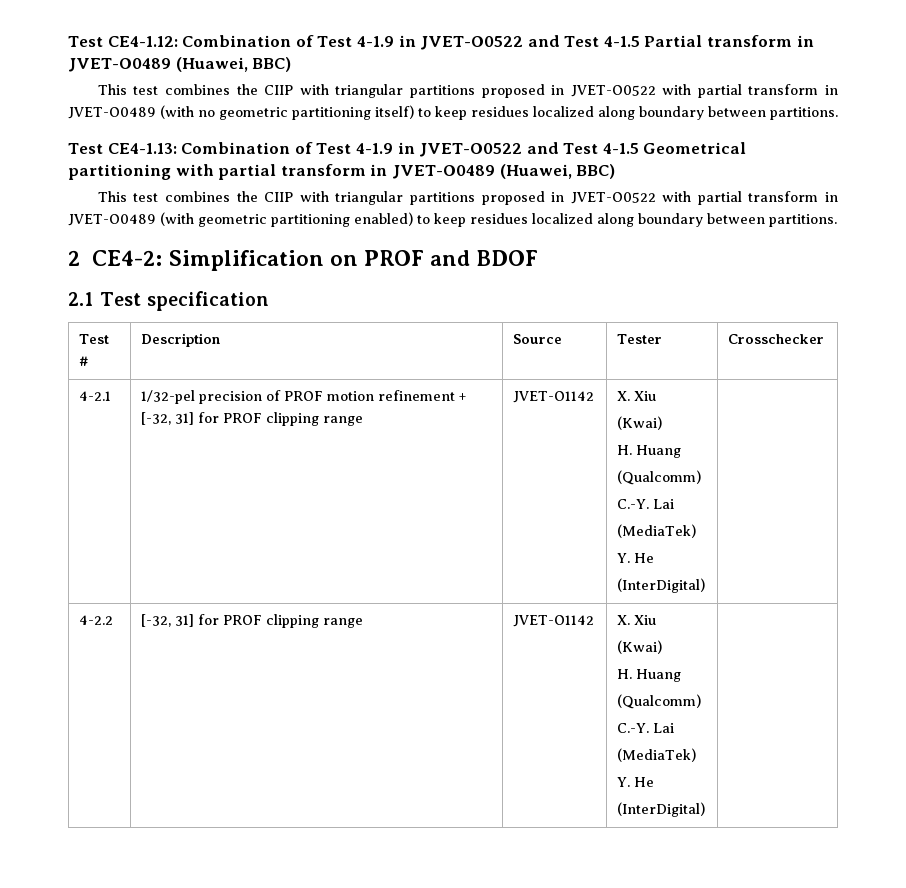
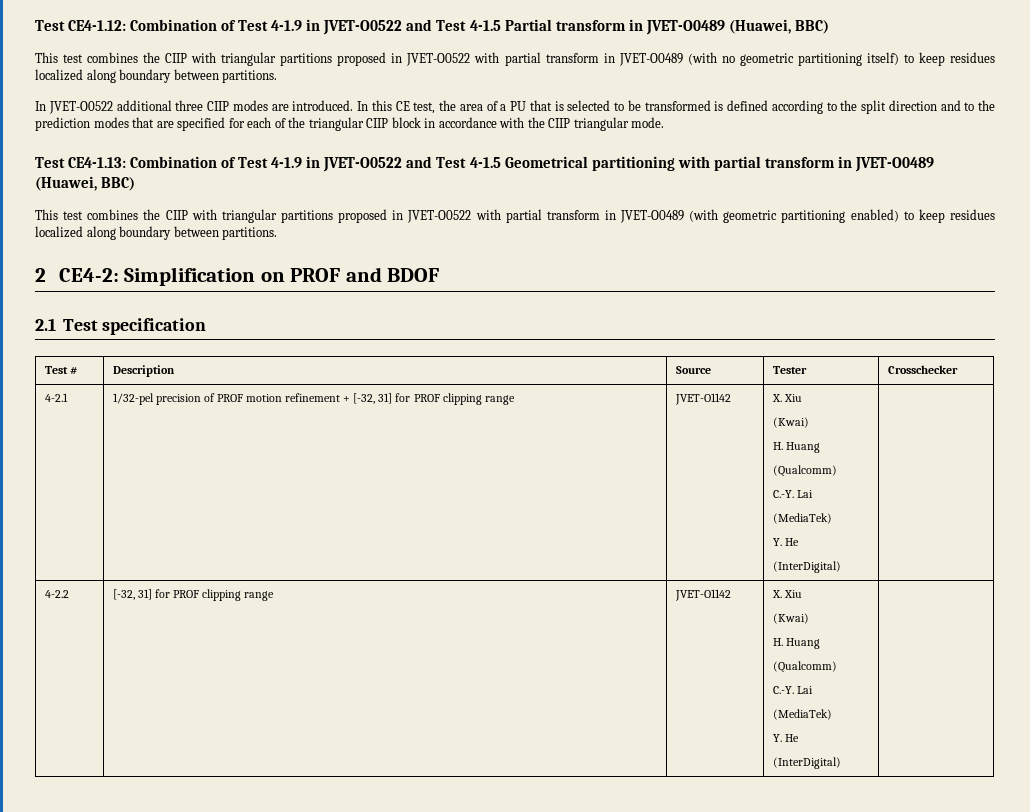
+ In JVET-O0522 additional three CIIP modes are introduced. In this CE test, the area of a PU that is selected to be transformed is defined according to the split direction and to the prediction modes that are specified for each of the triangular CIIP block in accordance with the CIIP triangular mode.

